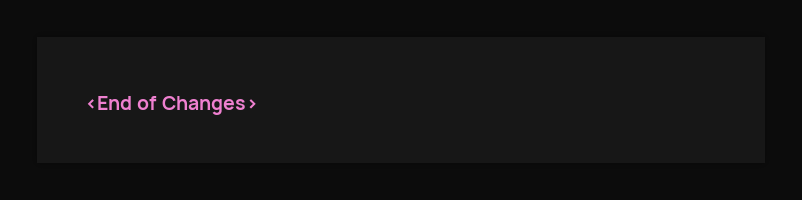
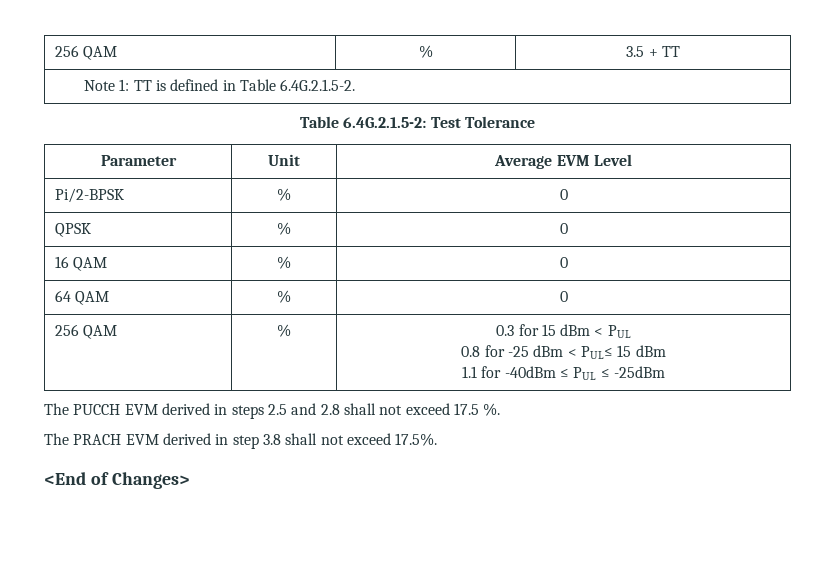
+ 256 QAM | % | 3.5 + TT
+ Note 1: TT is defined in Table 6.4G.2.1.5-2.
+ Table 6.4G.2.1.5-2: Test Tolerance
+ Parameter | Unit | Average EVM Level
+ Pi/2-BPSK | % | 0
+ QPSK | % | 0
+ 16 QAM | % | 0
+ 64 QAM | % | 0
+ 256 QAM | % | 0.3 for 15 dBm < PUL
+ 0.8 for -25 dBm < PUL≤ 15 dBm
+ 1.1 for -40dBm ≤ PUL ≤ -25dBm
+ The PUCCH EVM derived in steps 2.5 and 2.8 shall not exceed 17.5 %.
+ The PRACH EVM derived in step 3.8 shall not exceed 17.5%.

